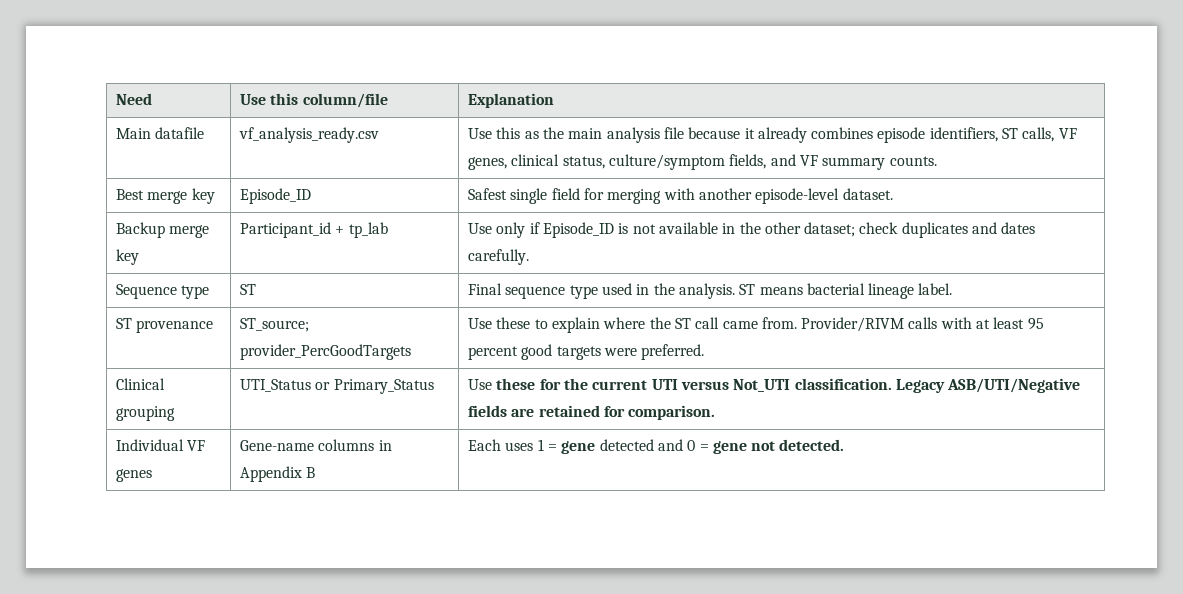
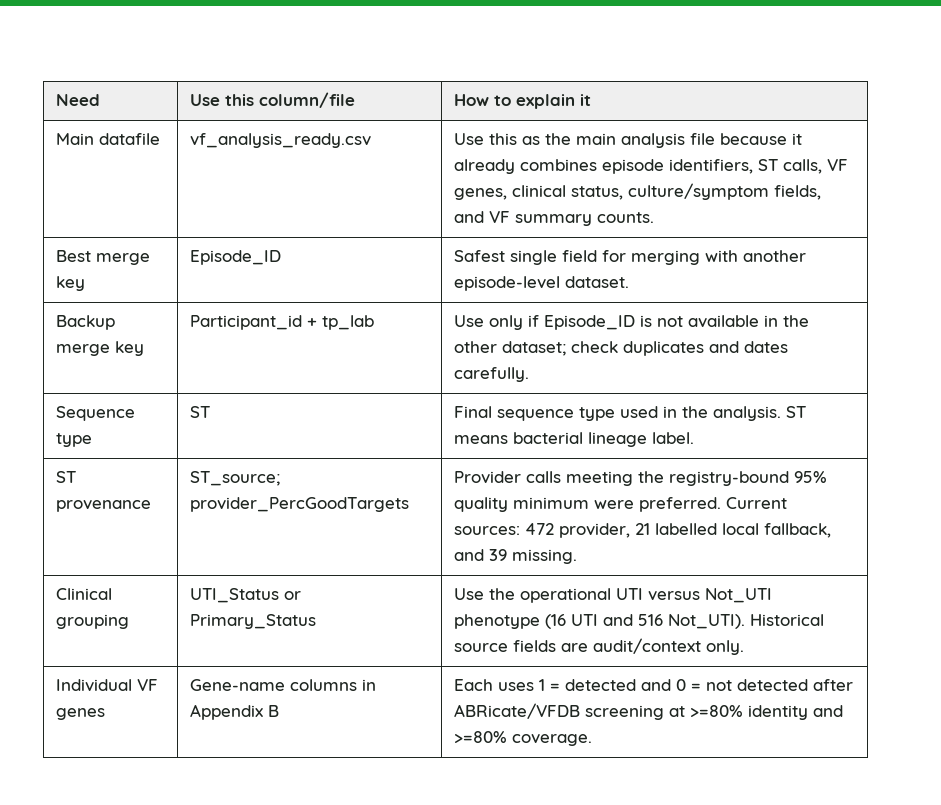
- Need | Use this column/file | Explanation
+ Need | Use this column/file | How to explain it
- ST provenance | ST_source; provider_PercGoodTargets | Use these to explain where the ST call came from. Provider/RIVM calls with at least 95 percent good targets were preferred.
+ ST provenance | ST_source; provider_PercGoodTargets | Provider calls meeting the registry-bound 95% quality minimum were preferred. Current sources: 472 provider, 21 labelled local fallback, and 39 missing.
- Clinical grouping | UTI_Status or Primary_Status | Use these for the current UTI versus Not_UTI classification. Legacy ASB/UTI/Negative fields are retained for comparison.
+ Clinical grouping | UTI_Status or Primary_Status | Use the operational UTI versus Not_UTI phenotype (16 UTI and 516 Not_UTI). Historical source fields are audit/context only.
- Individual VF genes | Gene-name columns in Appendix B | Each uses 1 = gene detected and 0 = gene not detected.
+ Individual VF genes | Gene-name columns in Appendix B | Each uses 1 = detected and 0 = not detected after ABRicate/VFDB screening at >=80% identity and >=80% coverage.

